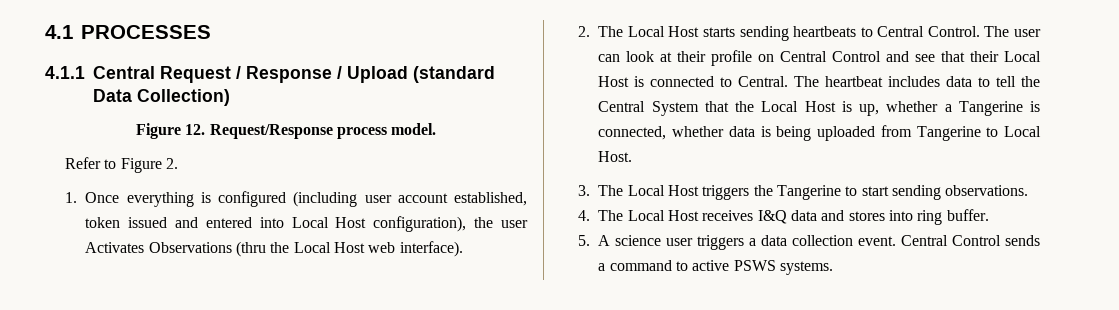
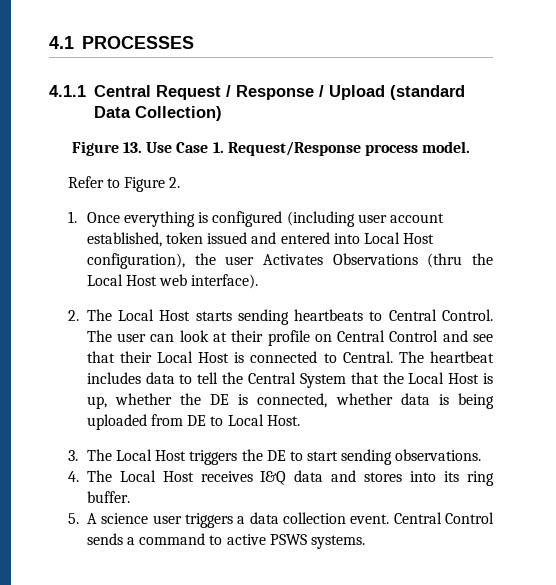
- Figure 12. Request/Response process model.
+ Figure 13. Use Case 1. Request/Response process model.
- The heartbeat includes data to tell the Central System that the Local Host is up, whether a Tangerine is connected, whether data is being uploaded from Tangerine to Local Host.
+ The heartbeat includes data to tell the Central System that the Local Host is up, whether the DE is connected, whether data is being uploaded from DE to Local Host.
- 3. The Local Host triggers the Tangerine to start sending observations.
+ 3. The Local Host triggers the DE to start sending observations.
- 4. The Local Host receives I&Q data and stores into ring buffer.
+ 4. The Local Host receives I&Q data and stores into its ring buffer.

